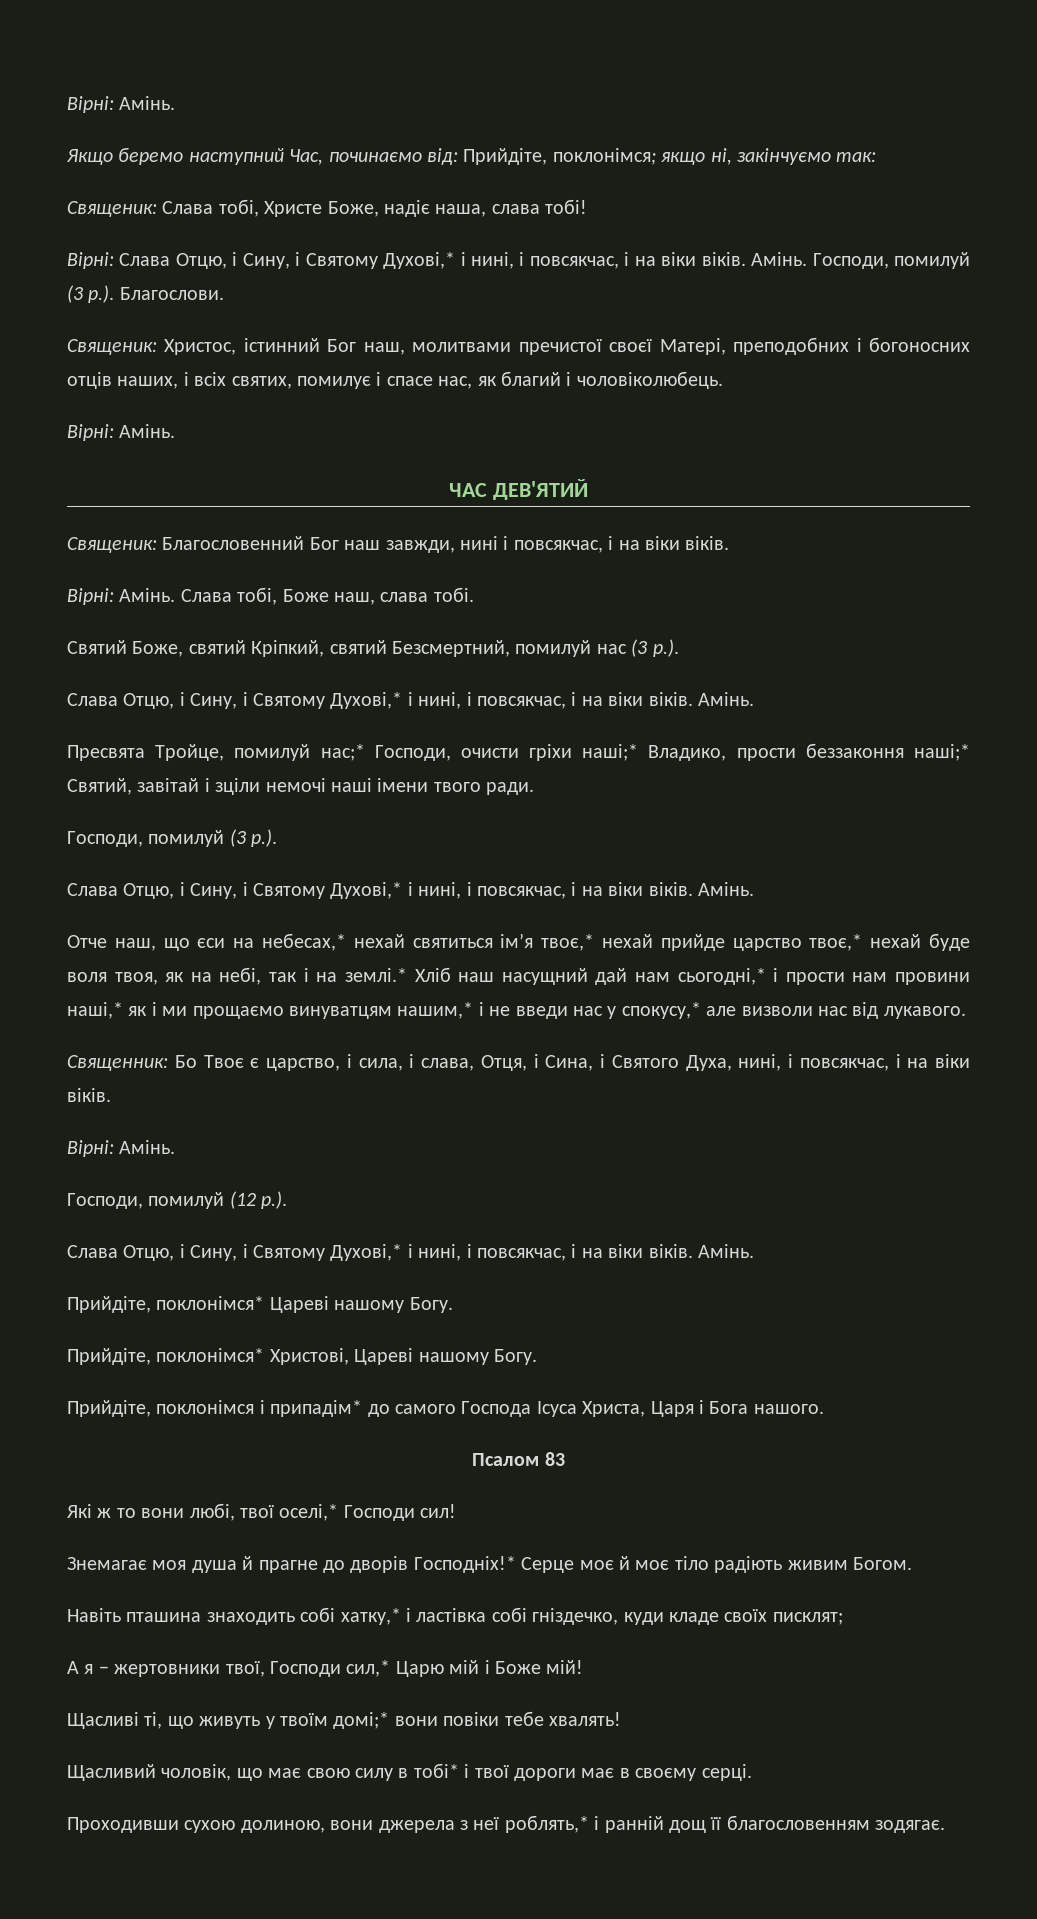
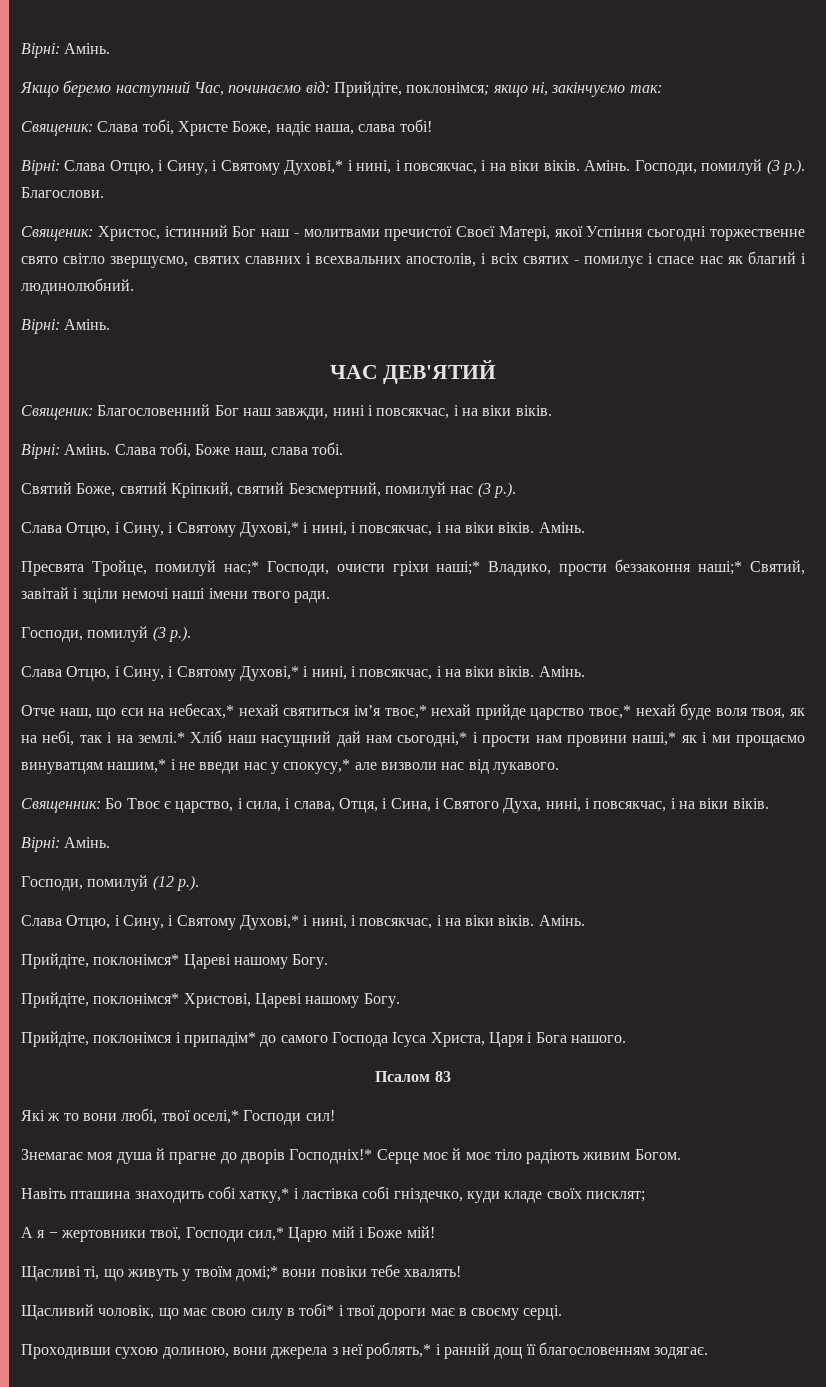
- Священик: Христос, істинний Бог наш, молитвами пречистої своєї Матері, преподобних і богоносних отців наших, і всіх святих, помилує і спасе нас, як благий і чоловіколюбець.
+ Священик: Христос, істинний Бог наш - молитвами пречистої Своєї Матері, якої Успіння сьогодні торжественне свято світло звершуємо, святих славних і всехвальних апостолів, і всіх святих - помилує і спасе нас як благий і людинолюбний.

